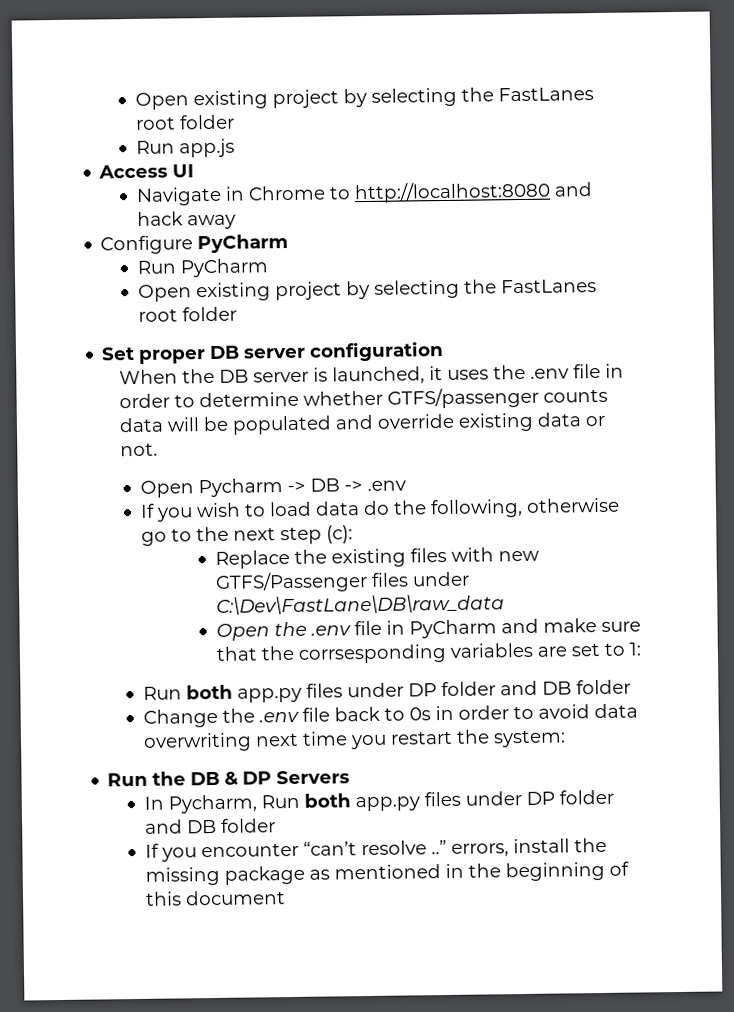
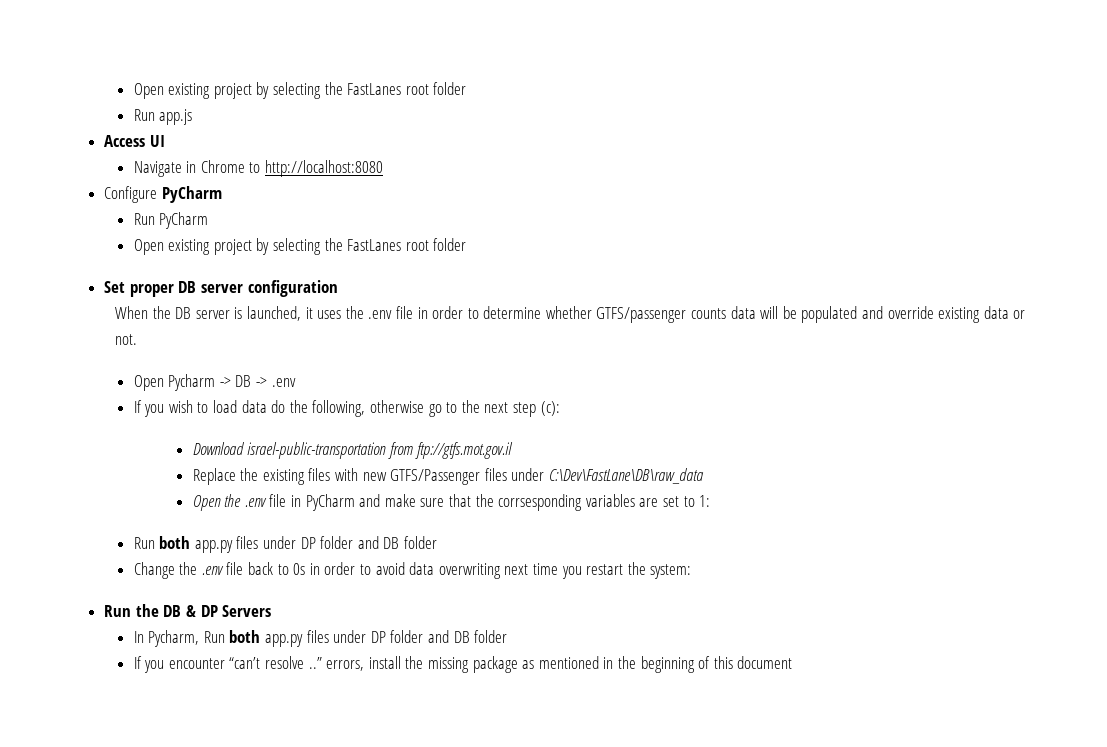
- Navigate in Chrome to http://localhost:8080 and hack away
+ Navigate in Chrome to http://localhost:8080
+ Download israel-public-transportation from ftp://gtfs.mot.gov.il

